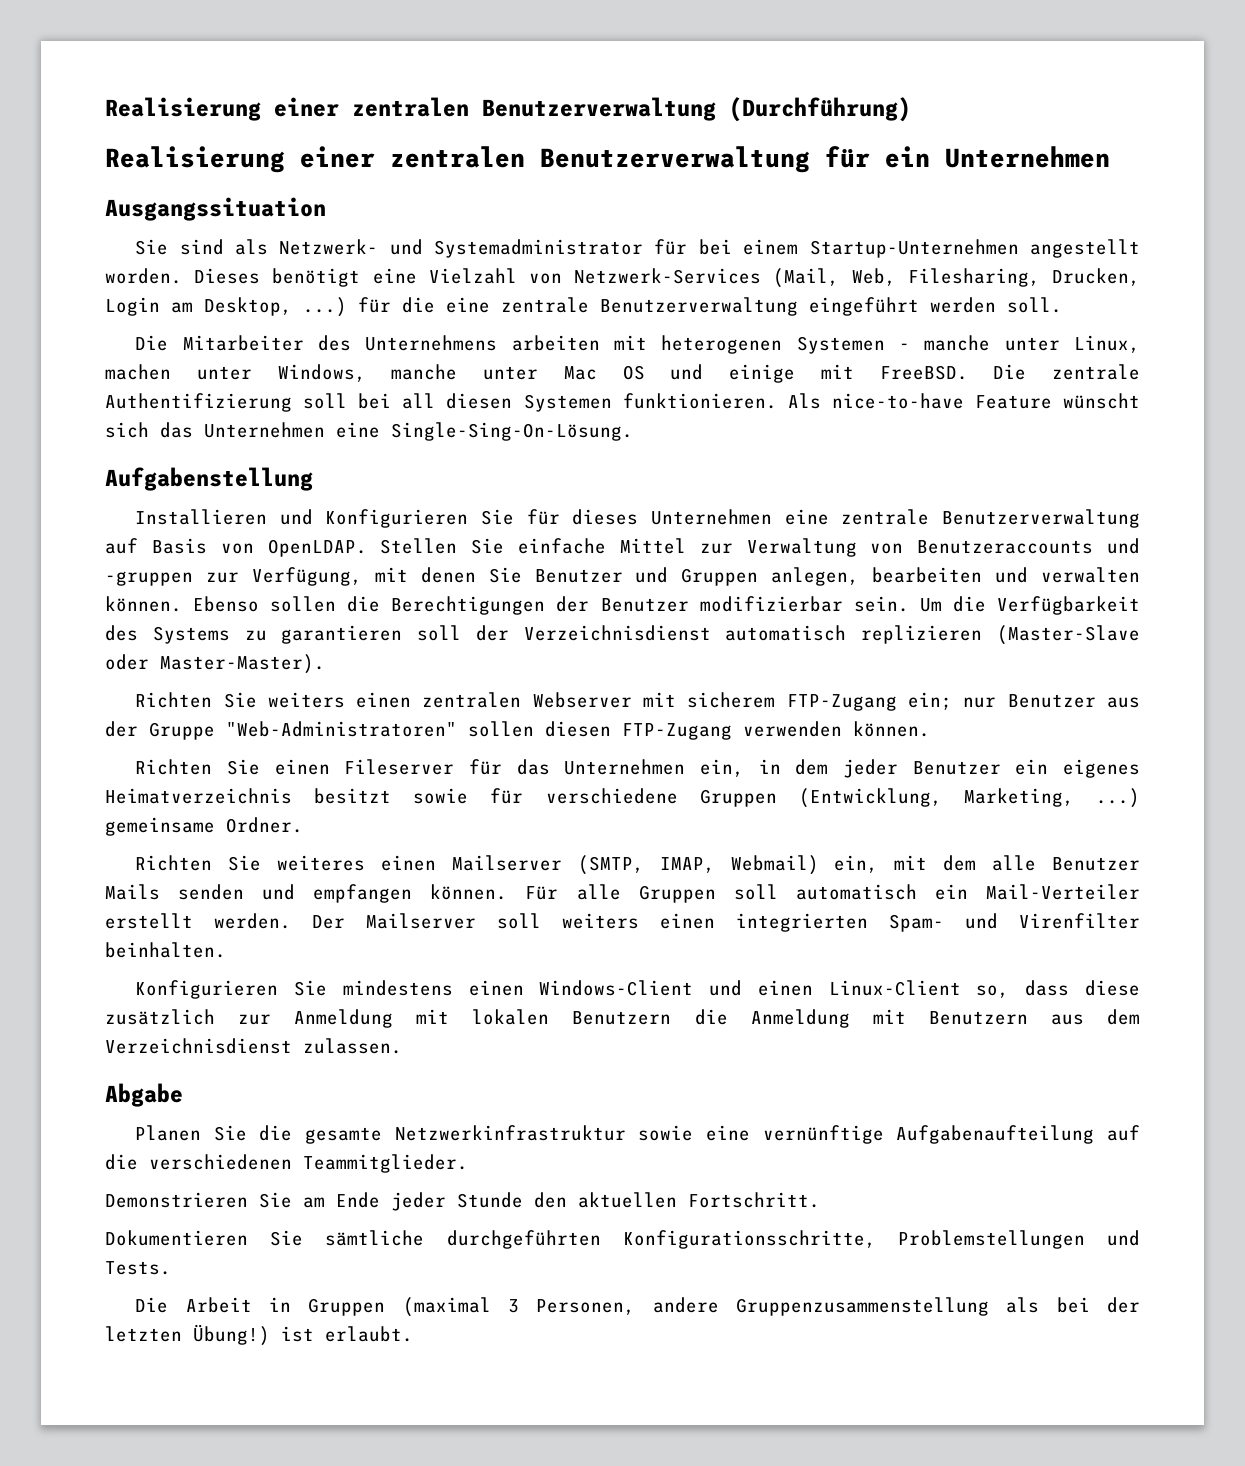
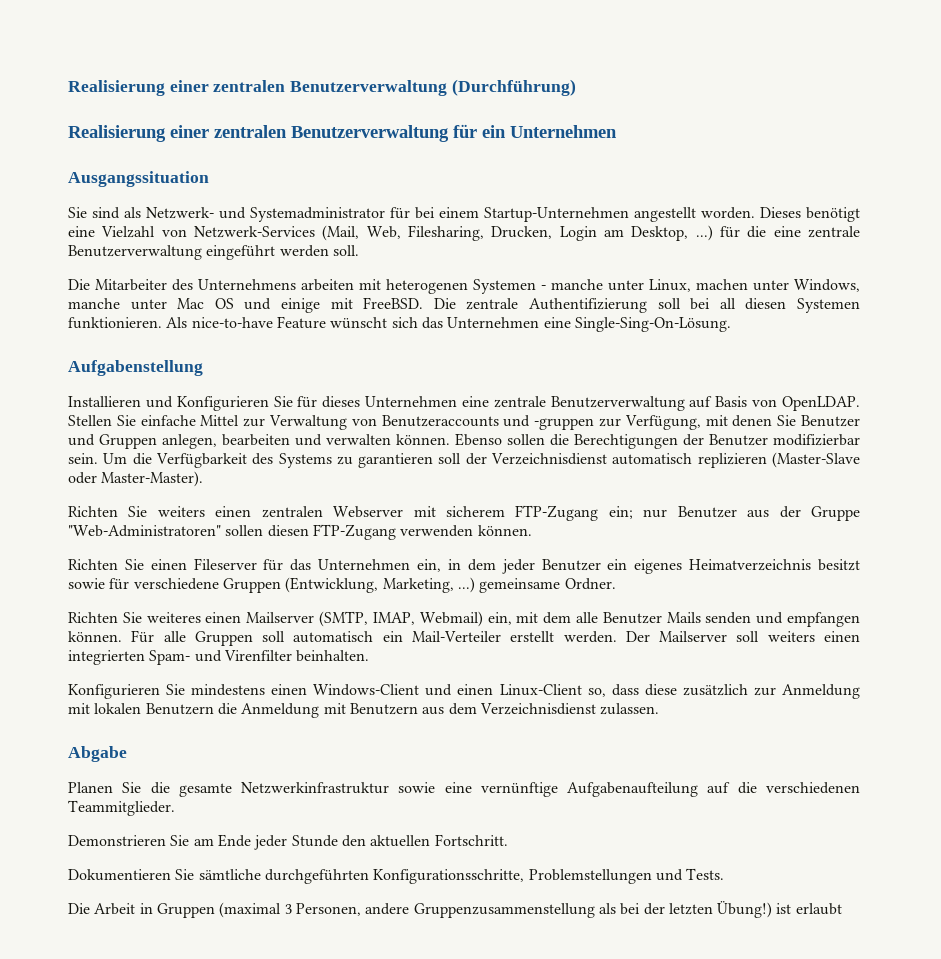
- Die Arbeit in Gruppen (maximal 3 Personen, andere Gruppenzusammenstellung als bei der letzten Übung!) ist erlaubt.
+ Die Arbeit in Gruppen (maximal 3 Personen, andere Gruppenzusammenstellung als bei der letzten Übung!) ist erlaubt

